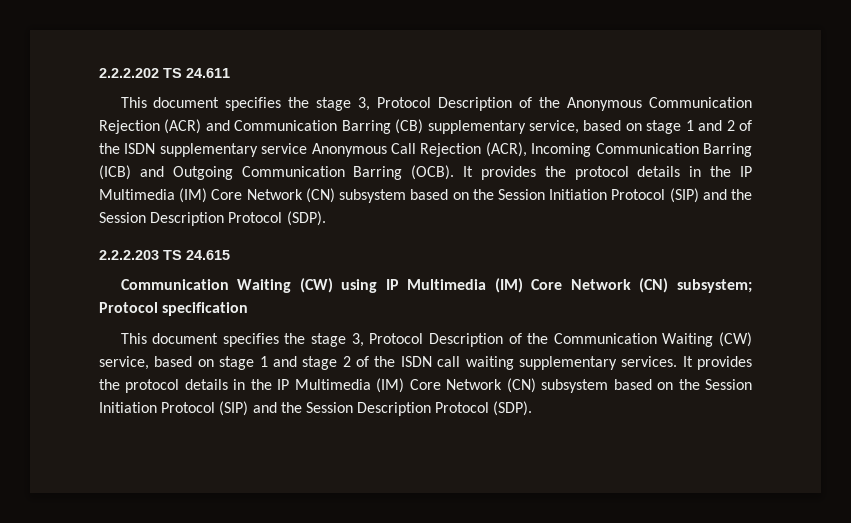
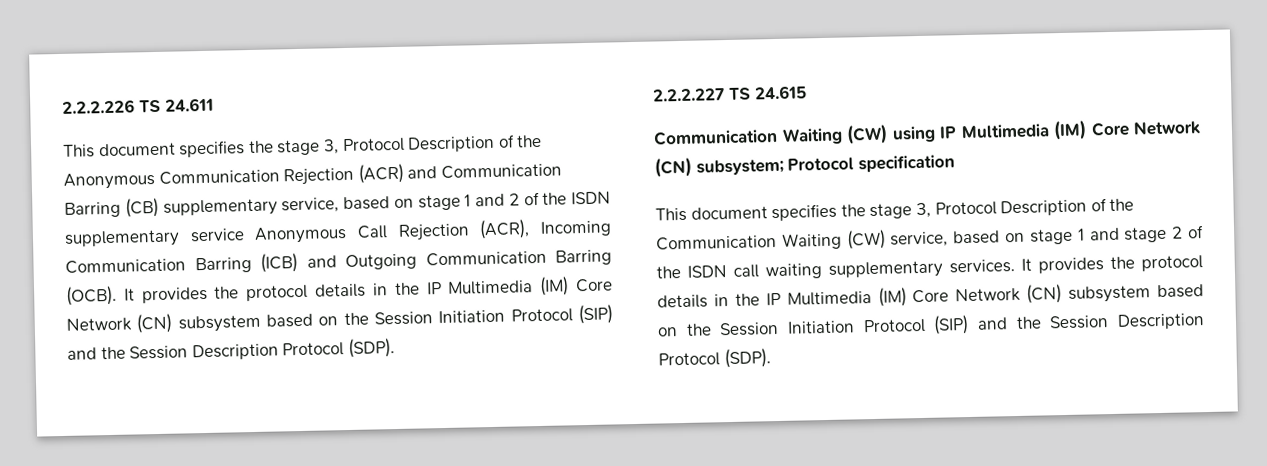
- 2.2.2.202 TS 24.611
+ 2.2.2.226 TS 24.611
- 2.2.2.203 TS 24.615
+ 2.2.2.227 TS 24.615

